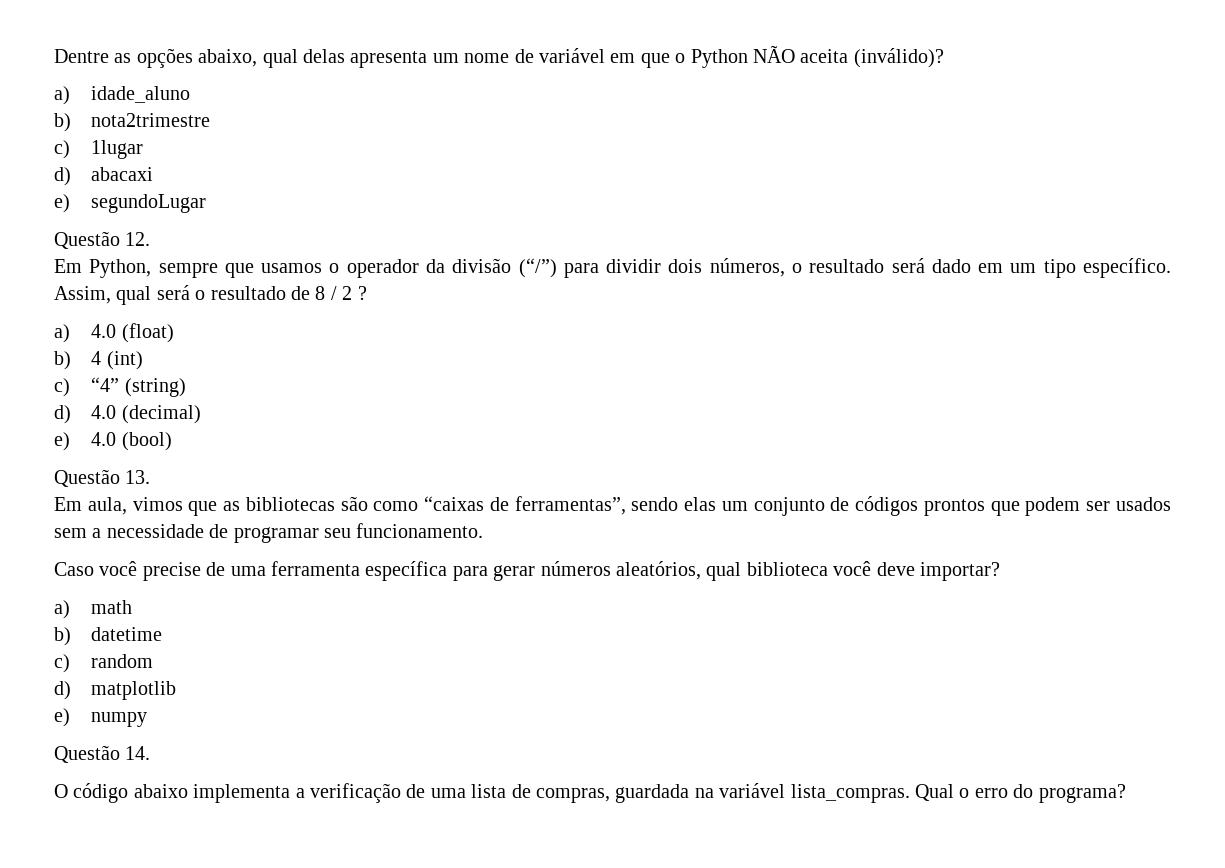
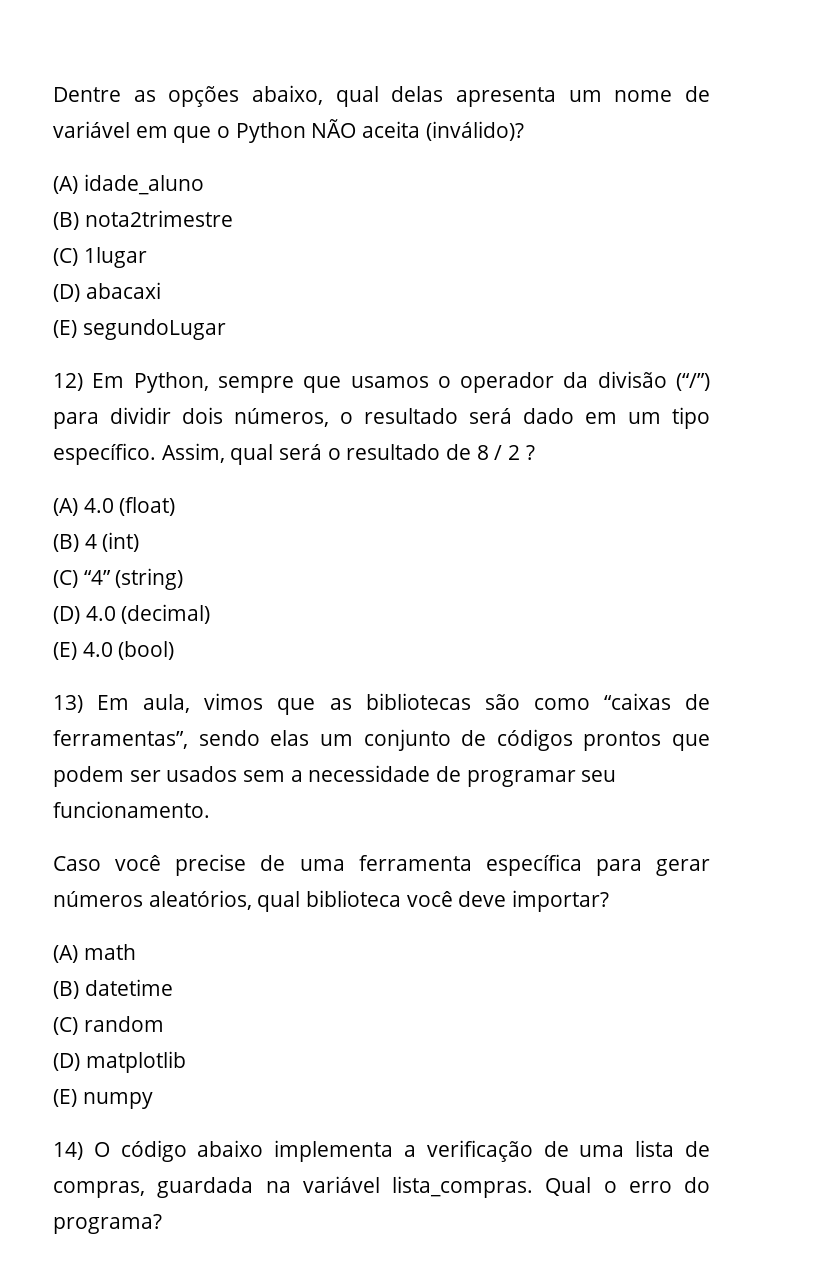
- a) idade_aluno
+ (A) idade_aluno
- b) nota2trimestre
+ (B) nota2trimestre
- c) 1lugar
+ (C) 1lugar
- d) abacaxi
+ (D) abacaxi
- e) segundoLugar
+ (E) segundoLugar
- Questão 12.
- Em Python, sempre que usamos o operador da divisão (“/”) para dividir dois números, o resultado será dado em um tipo específico.
+ 12) Em Python, sempre que usamos o operador da divisão (“/”) para dividir dois números, o resultado será dado em um tipo específico.
- a) 4.0 (float)
+ (A) 4.0 (float)
- b) 4 (int)
+ (B) 4 (int)
- c) “4” (string)
+ (C) “4” (string)
- d) 4.0 (decimal)
+ (D) 4.0 (decimal)
- e) 4.0 (bool)
+ (E) 4.0 (bool)
- Questão 13.
- Em aula, vimos que as bibliotecas são como “caixas de ferramentas”, sendo elas um conjunto de códigos prontos que podem ser usados sem a necessidade de programar seu funcionamento.
+ 13) Em aula, vimos que as bibliotecas são como “caixas de ferramentas”, sendo elas um conjunto de códigos prontos que podem ser usados sem a necessidade de programar seu funcionamento.
- a) math
+ (A) math
- b) datetime
+ (B) datetime
- c) random
+ (C) random
- d) matplotlib
+ (D) matplotlib
- e) numpy
+ (E) numpy
- Questão 14.
- O código abaixo implementa a verificação de uma lista de compras, guardada na variável lista_compras.
+ 14) O código abaixo implementa a verificação de uma lista de compras, guardada na variável lista_compras.

